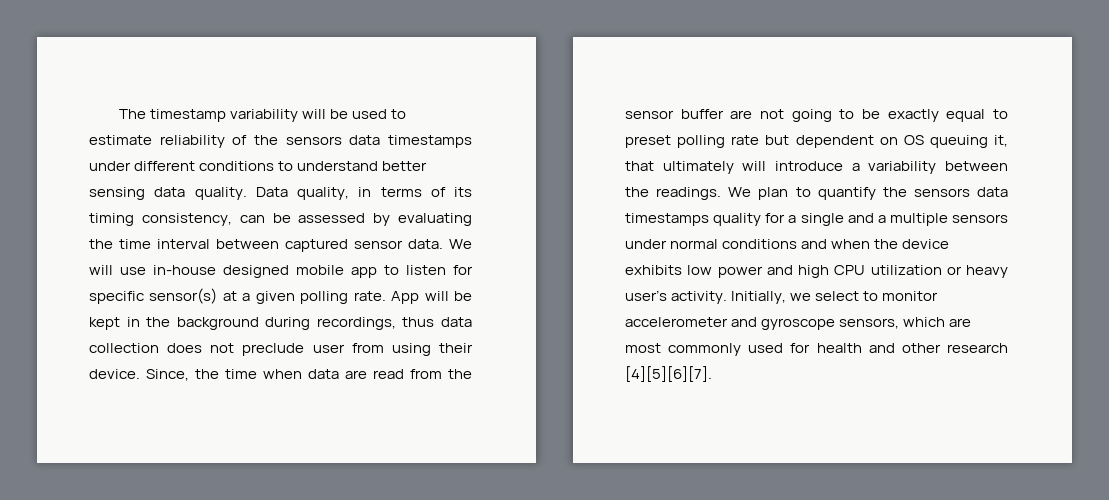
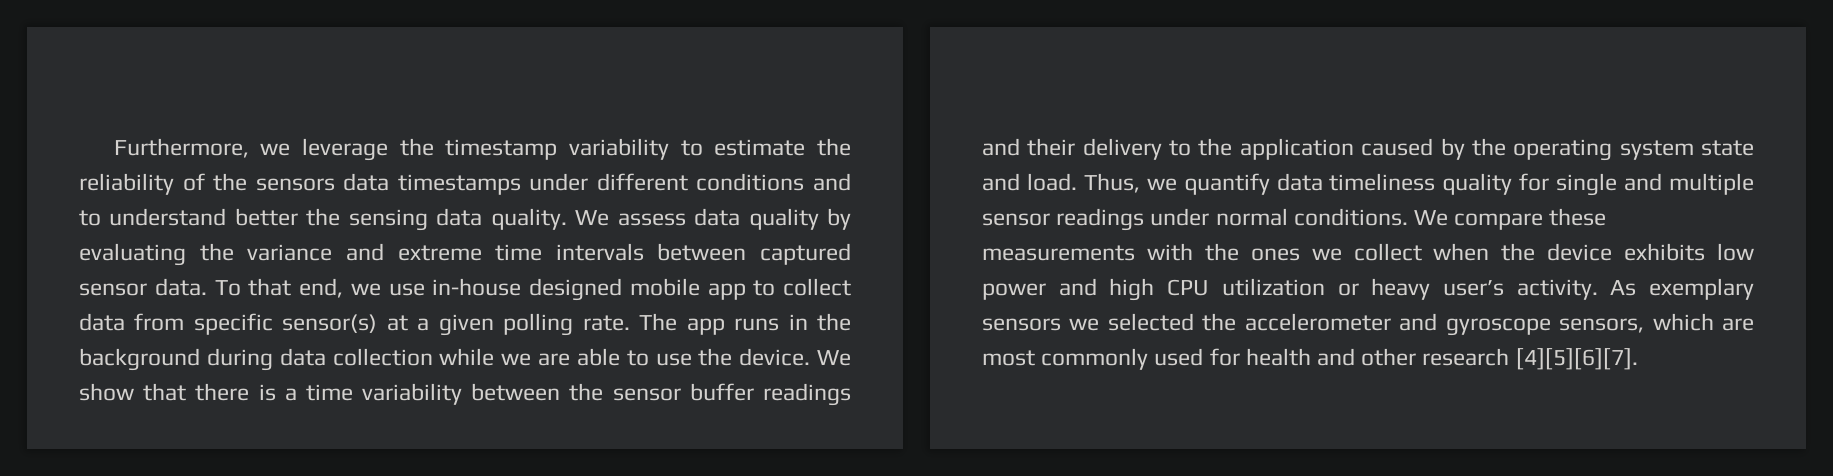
- The timestamp variability will be used to estimate reliability of the sensors data timestamps under different conditions to understand better sensing data quality.
+ Furthermore, we leverage the timestamp variability to estimate the reliability of the sensors data timestamps under different conditions and to understand better the sensing data quality.
- Data quality, in terms of its timing consistency, can be assessed by evaluating the time interval between captured sensor data. We will use in-house designed mobile app to listen for specific sensor(s) at a given polling rate.
+ We assess data quality by evaluating the variance and extreme time intervals between captured sensor data. To that end, we use in-house designed mobile app to collect data from specific sensor(s) at a given polling rate.
- App will be kept in the background during recordings, thus data collection does not preclude user from using their device. Since, the time when data are read from the sensor buffer are not going to be exactly equal to preset polling rate but dependent on OS queuing it, that ultimately will introduce a variability between the readings. We plan to quantify the sensors data timestamps quality for a single and a multiple sensors under normal conditions and when the device exhibits low power and high CPU utilization or heavy user’s activity.
+ The app runs in the background during data collection while we are able to use the device. We show that there is a time variability between the sensor buffer readings and their delivery to the application caused by the operating system state and load. Thus, we quantify data timeliness quality for single and multiple sensor readings under normal conditions. We compare these measurements with the ones we collect when the device exhibits low power and high CPU utilization or heavy user’s activity.
- Initially, we select to monitor accelerometer and gyroscope sensors, which are most commonly used for health and other research [4][5][6][7].
+ As exemplary sensors we selected the accelerometer and gyroscope sensors, which are most commonly used for health and other research [4][5][6][7].

